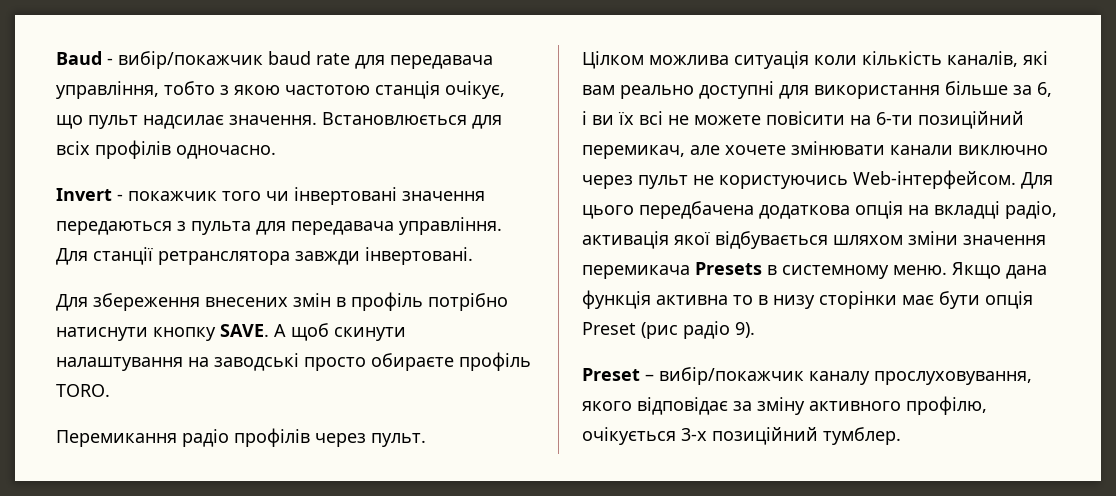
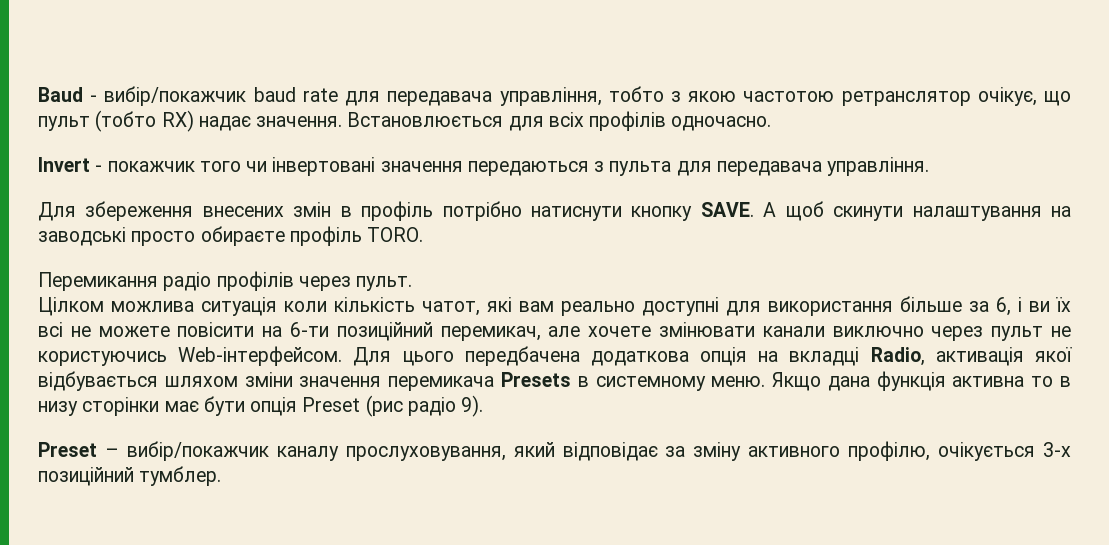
- Baud - вибір/покажчик baud rate для передавача управління, тобто з якою частотою станція очікує, що пульт надсилає значення.
+ Baud - вибір/покажчик baud rate для передавача управління, тобто з якою частотою ретранслятор очікує, що пульт (тобто RX) надає значення.
- Для станції ретранслятора завжди інвертовані.
- Цілком можлива ситуація коли кількість каналів, які вам реально доступні для використання більше за 6, і ви їх всі не можете повісити на 6-ти позиційний перемикач, але хочете змінювати канали виключно через пульт не користуючись Web-інтерфейсом.
+ Цілком можлива ситуація коли кількість чатот, які вам реально доступні для використання більше за 6, і ви їх всі не можете повісити на 6-ти позиційний перемикач, але хочете змінювати канали виключно через пульт не користуючись Web-інтерфейсом.
- Для цього передбачена додаткова опція на вкладці радіо, активація якої відбувається шляхом зміни значення перемикача Presets в системному меню.
+ Для цього передбачена додаткова опція на вкладці Radio, активація якої відбувається шляхом зміни значення перемикача Presets в системному меню.
- Preset – вибір/покажчик каналу прослуховування, якого відповідає за зміну активного профілю, очікується 3-х позиційний тумблер.
+ Preset – вибір/покажчик каналу прослуховування, який відповідає за зміну активного профілю, очікується 3-х позиційний тумблер.

